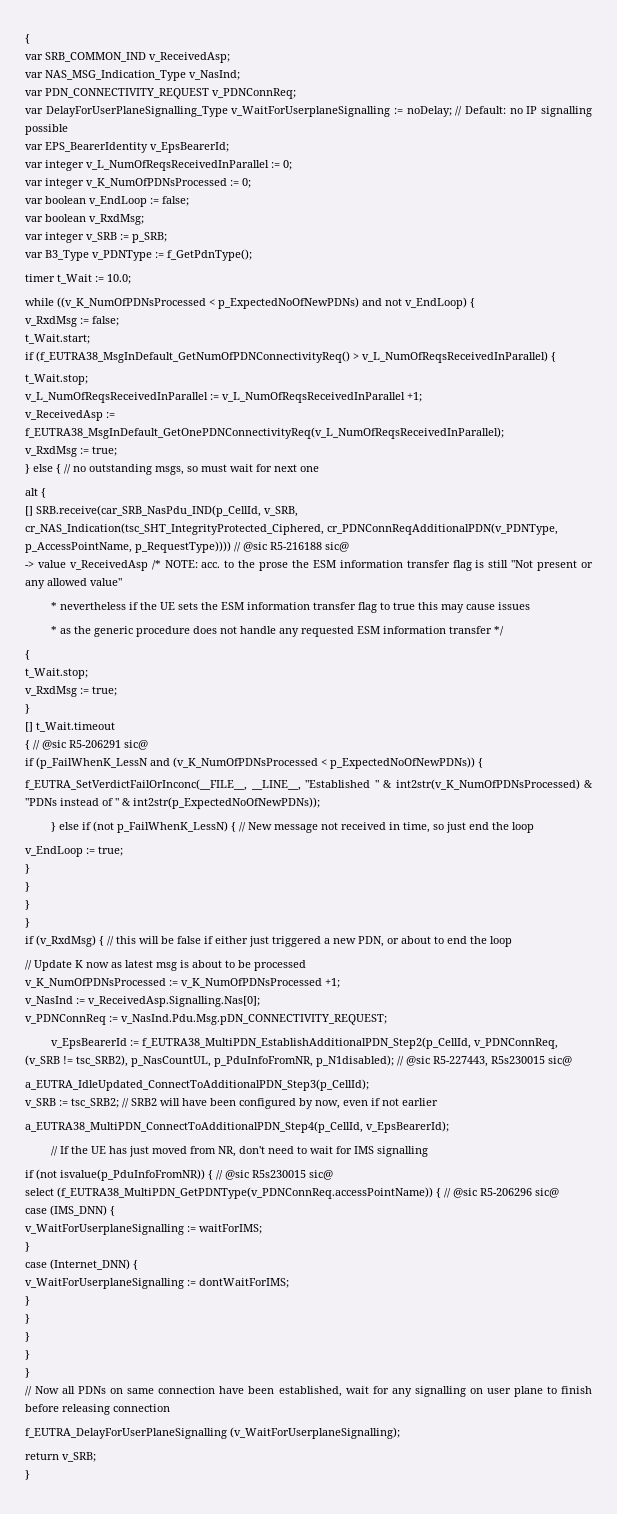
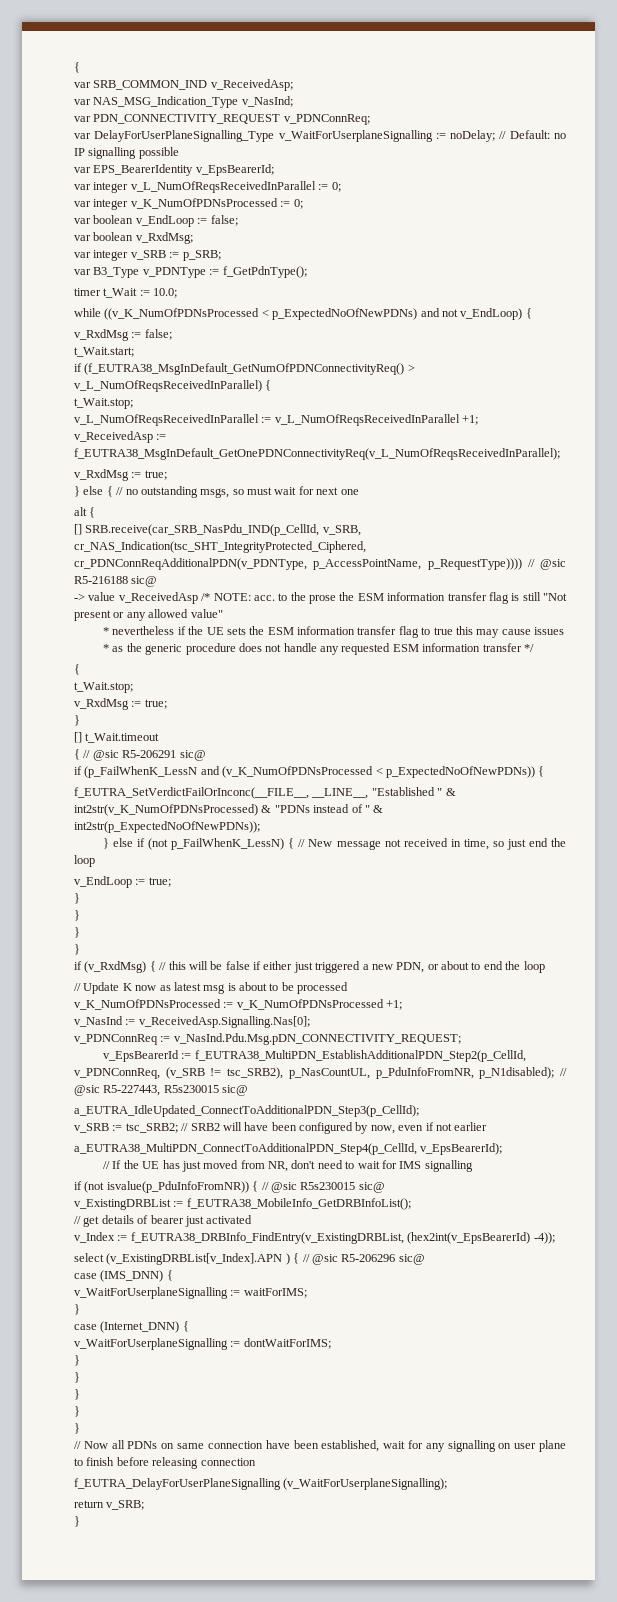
+ v_ExistingDRBList := f_EUTRA38_MobileInfo_GetDRBInfoList();
+ // get details of bearer just activated
+ v_Index := f_EUTRA38_DRBInfo_FindEntry(v_ExistingDRBList, (hex2int(v_EpsBearerId) -4));
- select (f_EUTRA38_MultiPDN_GetPDNType(v_PDNConnReq.accessPointName)) { // @sic R5-206296 sic@
+ select (v_ExistingDRBList[v_Index].APN ) { // @sic R5-206296 sic@

